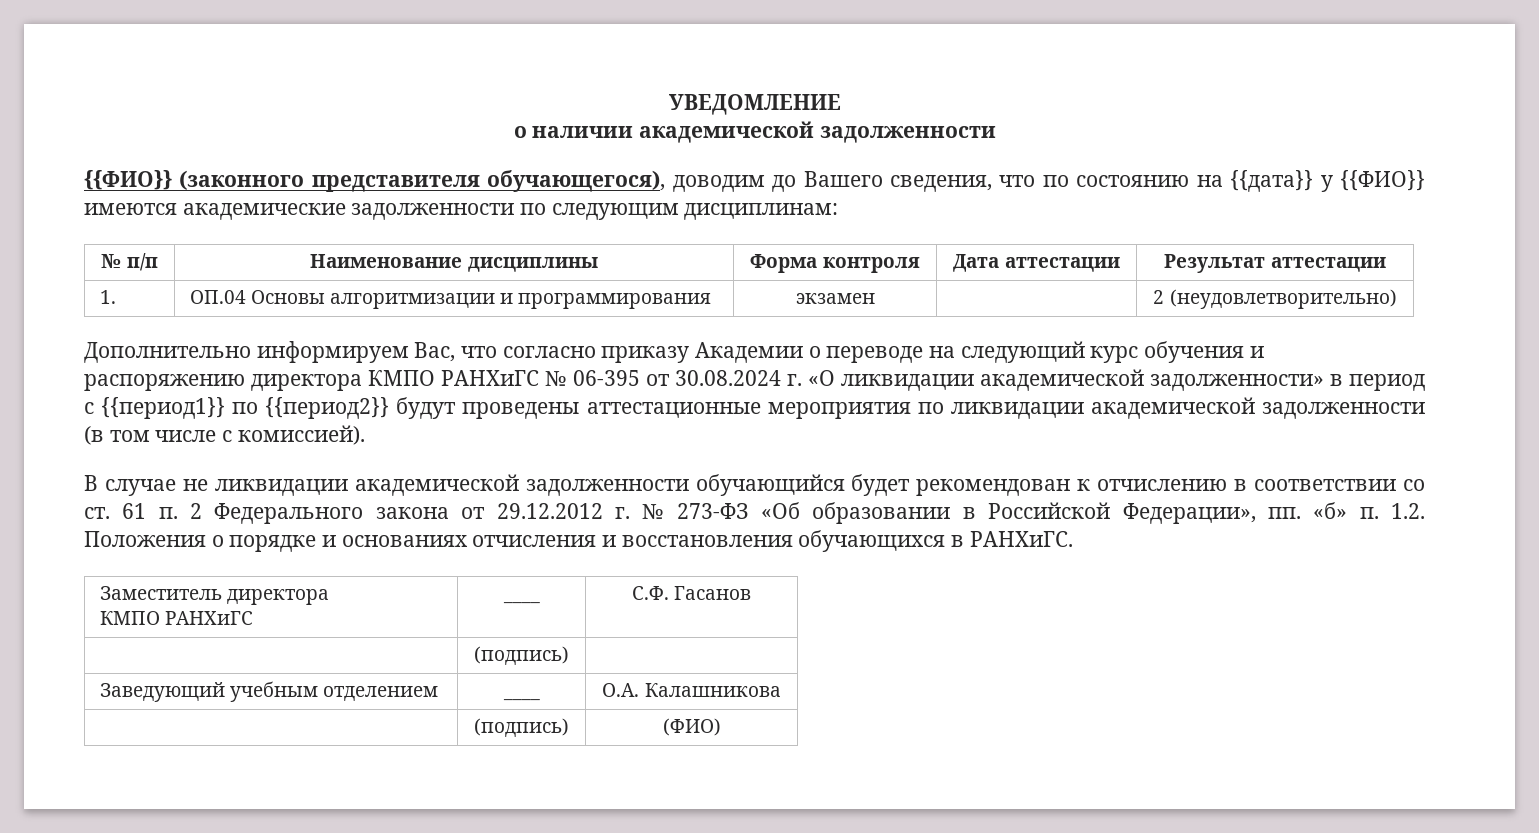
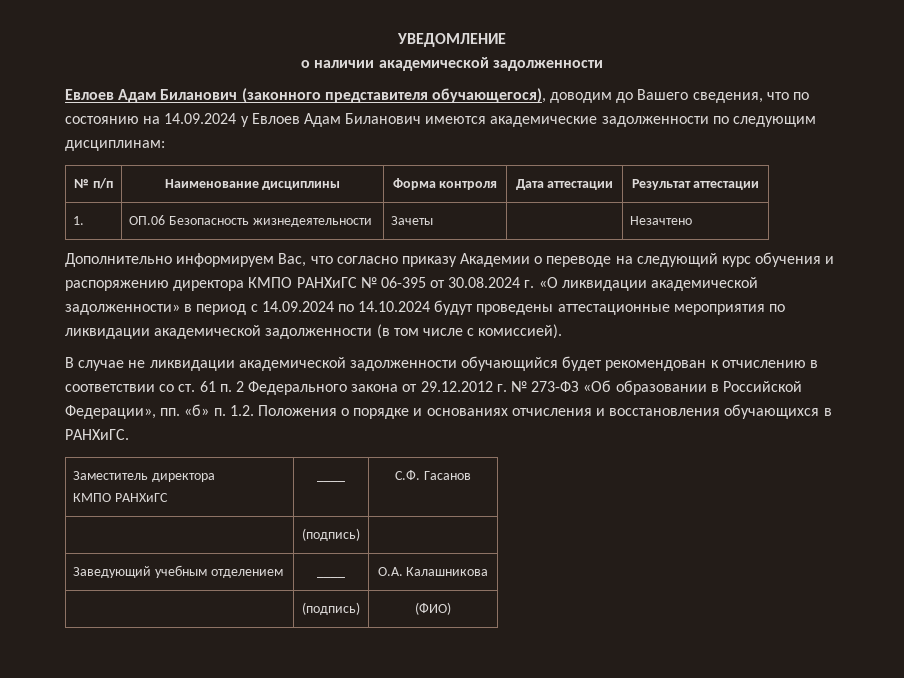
- {{ФИО}} (законного представителя обучающегося), доводим до Вашего сведения, что по состоянию на {{дата}} у {{ФИО}} имеются академические задолженности по следующим дисциплинам:
+ Евлоев Адам Биланович (законного представителя обучающегося), доводим до Вашего сведения, что по состоянию на 14.09.2024 у Евлоев Адам Биланович имеются академические задолженности по следующим дисциплинам:
- 1. | ОП.04 Основы алгоритмизации и программирования | экзамен | | 2 (неудовлетворительно)
+ 1. | ОП.06 Безопасность жизнедеятельности | Зачеты | | Незачтено
- Дополнительно информируем Вас, что согласно приказу Академии о переводе на следующий курс обучения и распоряжению директора КМПО РАНХиГС № 06-395 от 30.08.2024 г. «О ликвидации академической задолженности» в период с {{период1}} по {{период2}} будут проведены аттестационные мероприятия по ликвидации академической задолженности (в том числе с комиссией).
+ Дополнительно информируем Вас, что согласно приказу Академии о переводе на следующий курс обучения и распоряжению директора КМПО РАНХиГС № 06-395 от 30.08.2024 г. «О ликвидации академической задолженности» в период с 14.09.2024 по 14.10.2024 будут проведены аттестационные мероприятия по ликвидации академической задолженности (в том числе с комиссией).

